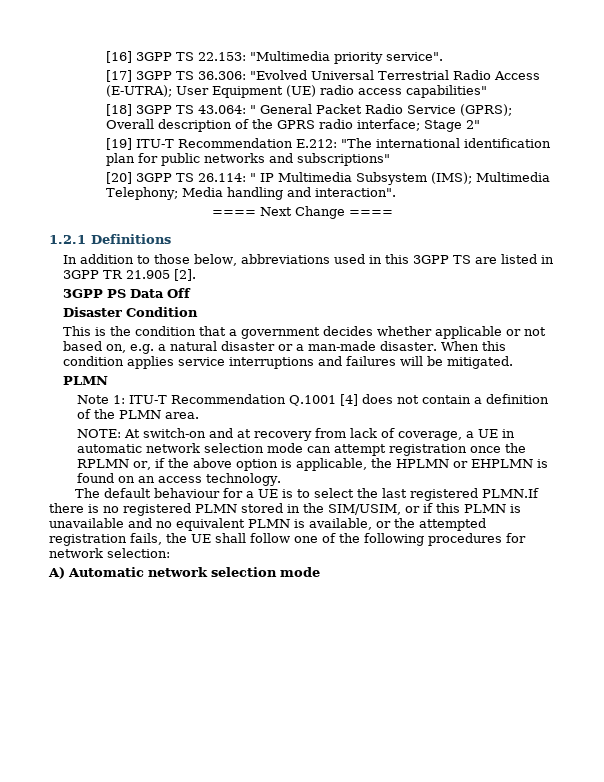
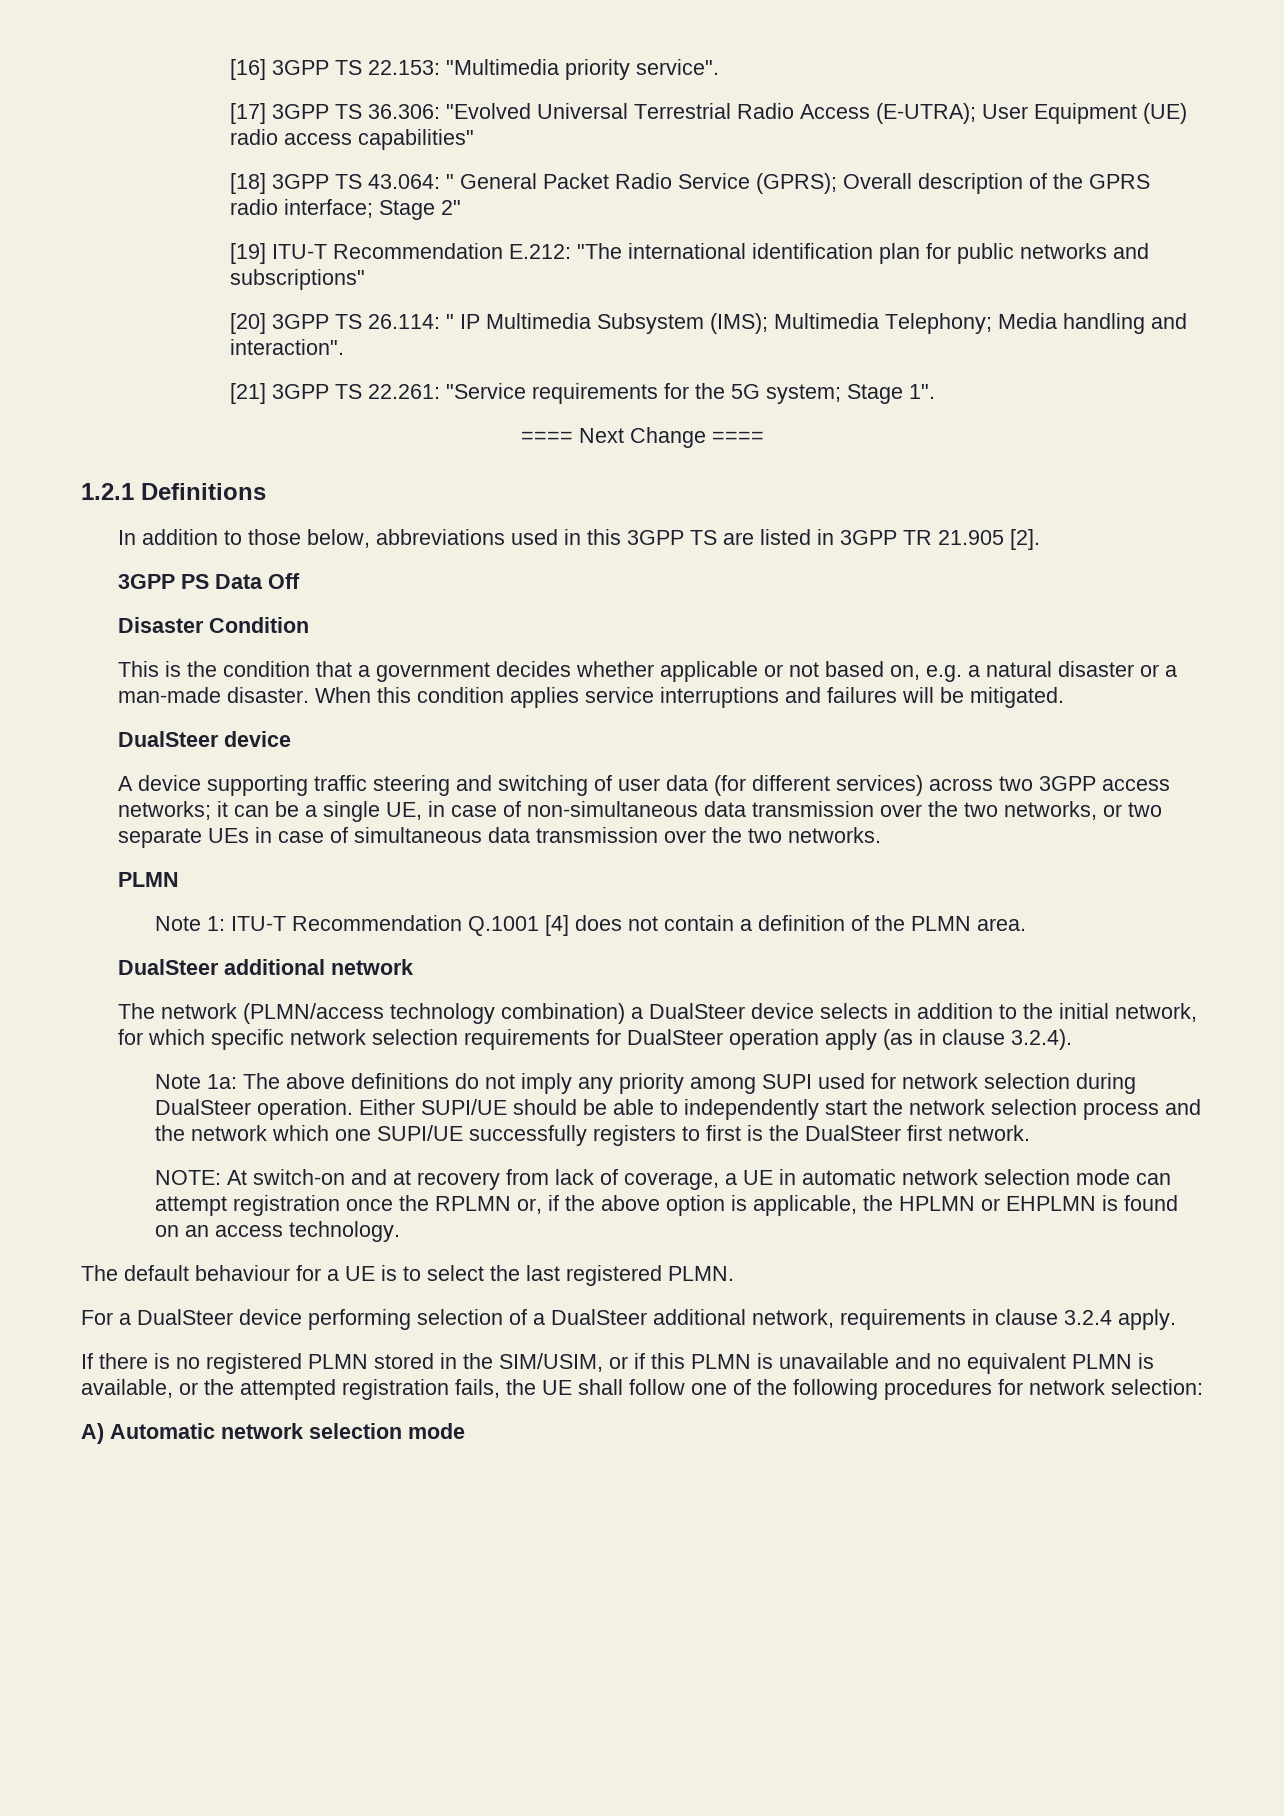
+ [21] 3GPP TS 22.261: "Service requirements for the 5G system; Stage 1".
  When this condition applies service interruptions and failures will be mitigated.
+ DualSteer device
+ A device supporting traffic steering and switching of user data (for different services) across two 3GPP access networks; it can be a single UE, in case of non-simultaneous data transmission over the two networks, or two separate UEs in case of simultaneous data transmission over the two networks.
+ DualSteer additional network
+ The network (PLMN/access technology combination) a DualSteer device selects in addition to the initial network, for which specific network selection requirements for DualSteer operation apply (as in clause 3.2.4).
+ Note 1a: The above definitions do not imply any priority among SUPI used for network selection during DualSteer operation. Either SUPI/UE should be able to independently start the network selection process and the network which one SUPI/UE successfully registers to first is the DualSteer first network.
- The default behaviour for a UE is to select the last registered PLMN.If there is no registered PLMN stored in the SIM/USIM, or if this PLMN is unavailable and no equivalent PLMN is available, or the attempted registration fails, the UE shall follow one of the following procedures for network selection:
+ The default behaviour for a UE is to select the last registered PLMN.
+ For a DualSteer device performing selection of a DualSteer additional network, requirements in clause 3.2.4 apply.
+ If there is no registered PLMN stored in the SIM/USIM, or if this PLMN is unavailable and no equivalent PLMN is available, or the attempted registration fails, the UE shall follow one of the following procedures for network selection:

